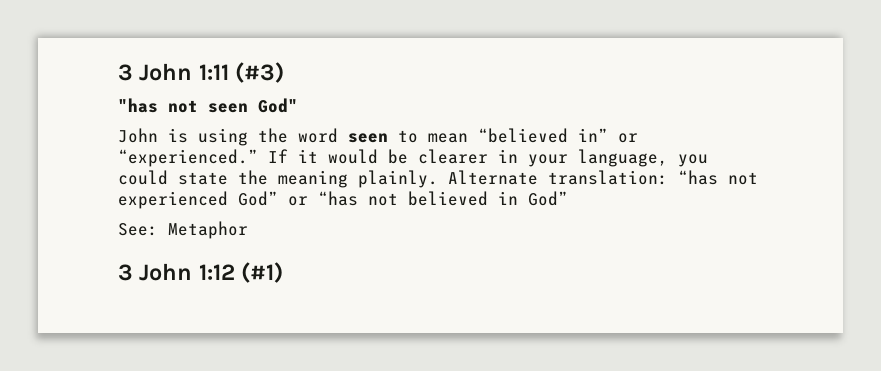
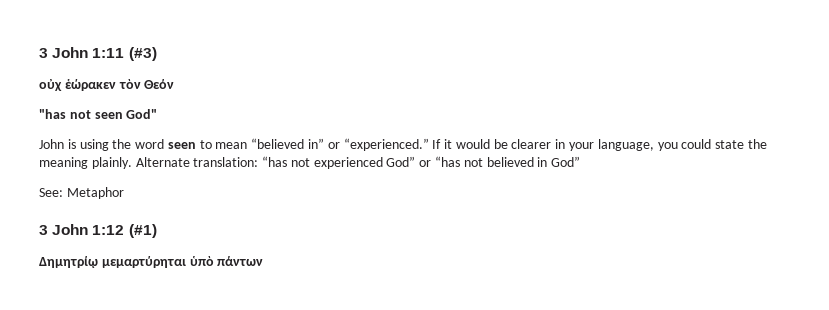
+ οὐχ ἑώρακεν τὸν Θεόν
+ Δημητρίῳ μεμαρτύρηται ὑπὸ πάντων

